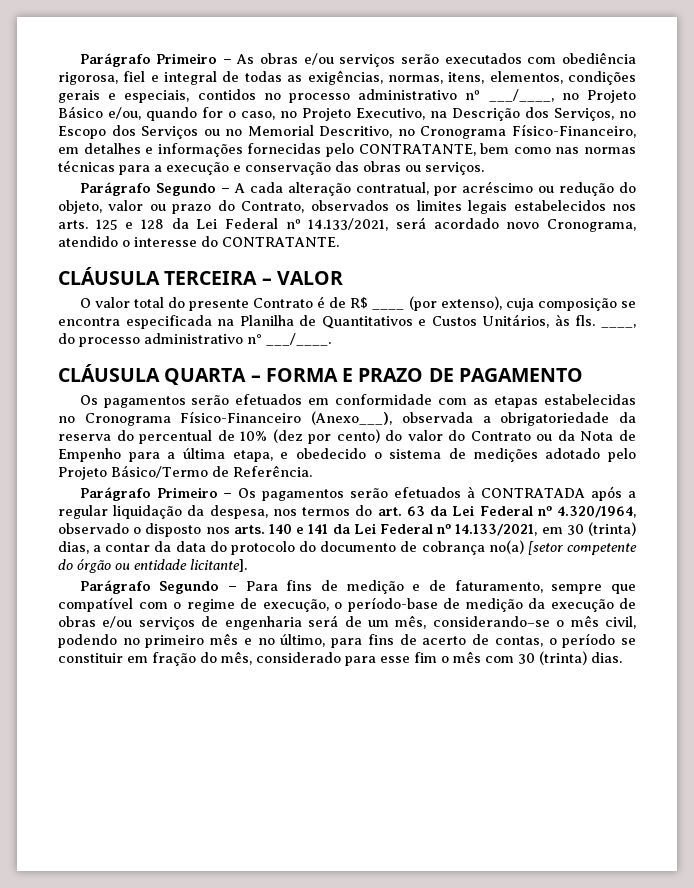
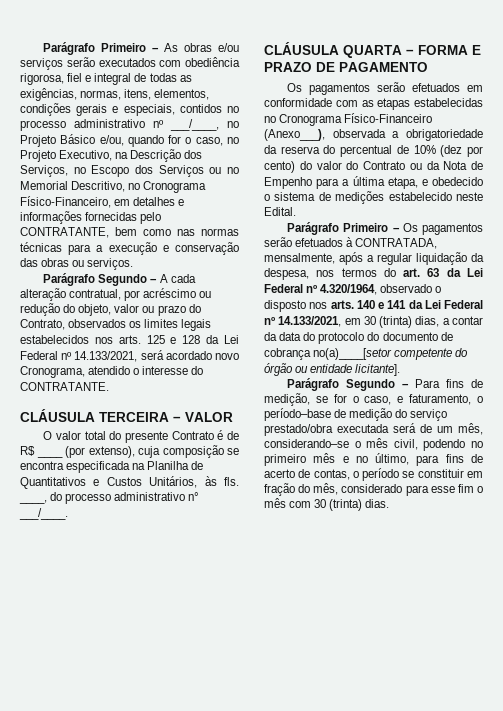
- Os pagamentos serão efetuados em conformidade com as etapas estabelecidas no Cronograma Físico-Financeiro (Anexo___), observada a obrigatoriedade da reserva do percentual de 10% (dez por cento) do valor do Contrato ou da Nota de Empenho para a última etapa, e obedecido o sistema de medições adotado pelo Projeto Básico/Termo de Referência.
+ Os pagamentos serão efetuados em conformidade com as etapas estabelecidas no Cronograma Físico-Financeiro (Anexo___), observada a obrigatoriedade da reserva do percentual de 10% (dez por cento) do valor do Contrato ou da Nota de Empenho para a última etapa, e obedecido o sistema de medições estabelecido neste Edital.
- Parágrafo Primeiro – Os pagamentos serão efetuados à CONTRATADA após a regular liquidação da despesa, nos termos do art. 63 da Lei Federal nº 4.320/1964, observado o disposto nos arts. 140 e 141 da Lei Federal nº 14.133/2021, em 30 (trinta) dias, a contar da data do protocolo do documento de cobrança no(a) [setor competente do órgão ou entidade licitante].
+ Parágrafo Primeiro – Os pagamentos serão efetuados à CONTRATADA, mensalmente, após a regular liquidação da despesa, nos termos do art. 63 da Lei Federal nº 4.320/1964, observado o disposto nos arts. 140 e 141 da Lei Federal nº 14.133/2021, em 30 (trinta) dias, a contar da data do protocolo do documento de cobrança no(a)____[setor competente do órgão ou entidade licitante].
- Parágrafo Segundo – Para fins de medição e de faturamento, sempre que compatível com o regime de execução, o período-base de medição da execução de obras e/ou serviços de engenharia será de um mês, considerando–se o mês civil, podendo no primeiro mês e no último, para fins de acerto de contas, o período se constituir em fração do mês, considerado para esse fim o mês com 30 (trinta) dias.
+ Parágrafo Segundo – Para fins de medição, se for o caso, e faturamento, o período–base de medição do serviço prestado/obra executada será de um mês, considerando–se o mês civil, podendo no primeiro mês e no último, para fins de acerto de contas, o período se constituir em fração do mês, considerado para esse fim o mês com 30 (trinta) dias.

